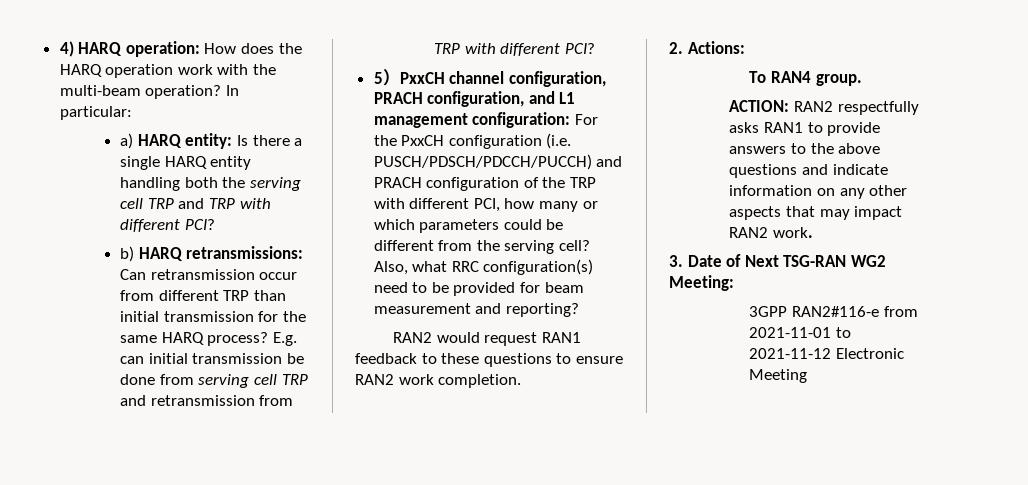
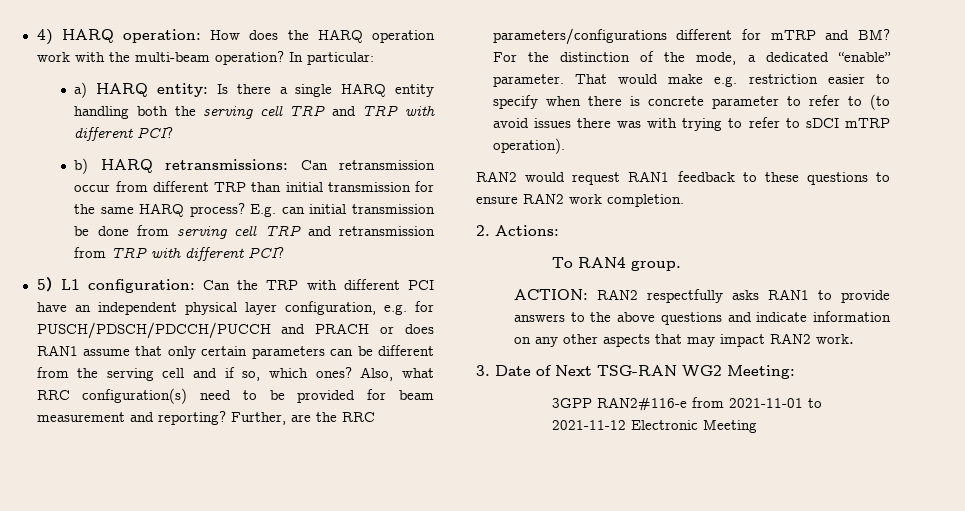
- 5）PxxCH channel configuration, PRACH configuration, and L1 management configuration: For the PxxCH configuration (i.e. PUSCH/PDSCH/PDCCH/PUCCH) and PRACH configuration of the TRP with different PCI, how many or which parameters could be different from the serving cell?
+ 5）L1 configuration: Can the TRP with different PCI have an independent physical layer configuration, e.g. for PUSCH/PDSCH/PDCCH/PUCCH and PRACH or does RAN1 assume that only certain parameters can be different from the serving cell and if so, which ones?
+ Further, are the RRC parameters/configurations different for mTRP and BM? For the distinction of the mode, a dedicated “enable” parameter. That would make e.g. restriction easier to specify when there is concrete parameter to refer to (to avoid issues there was with trying to refer to sDCI mTRP operation).

